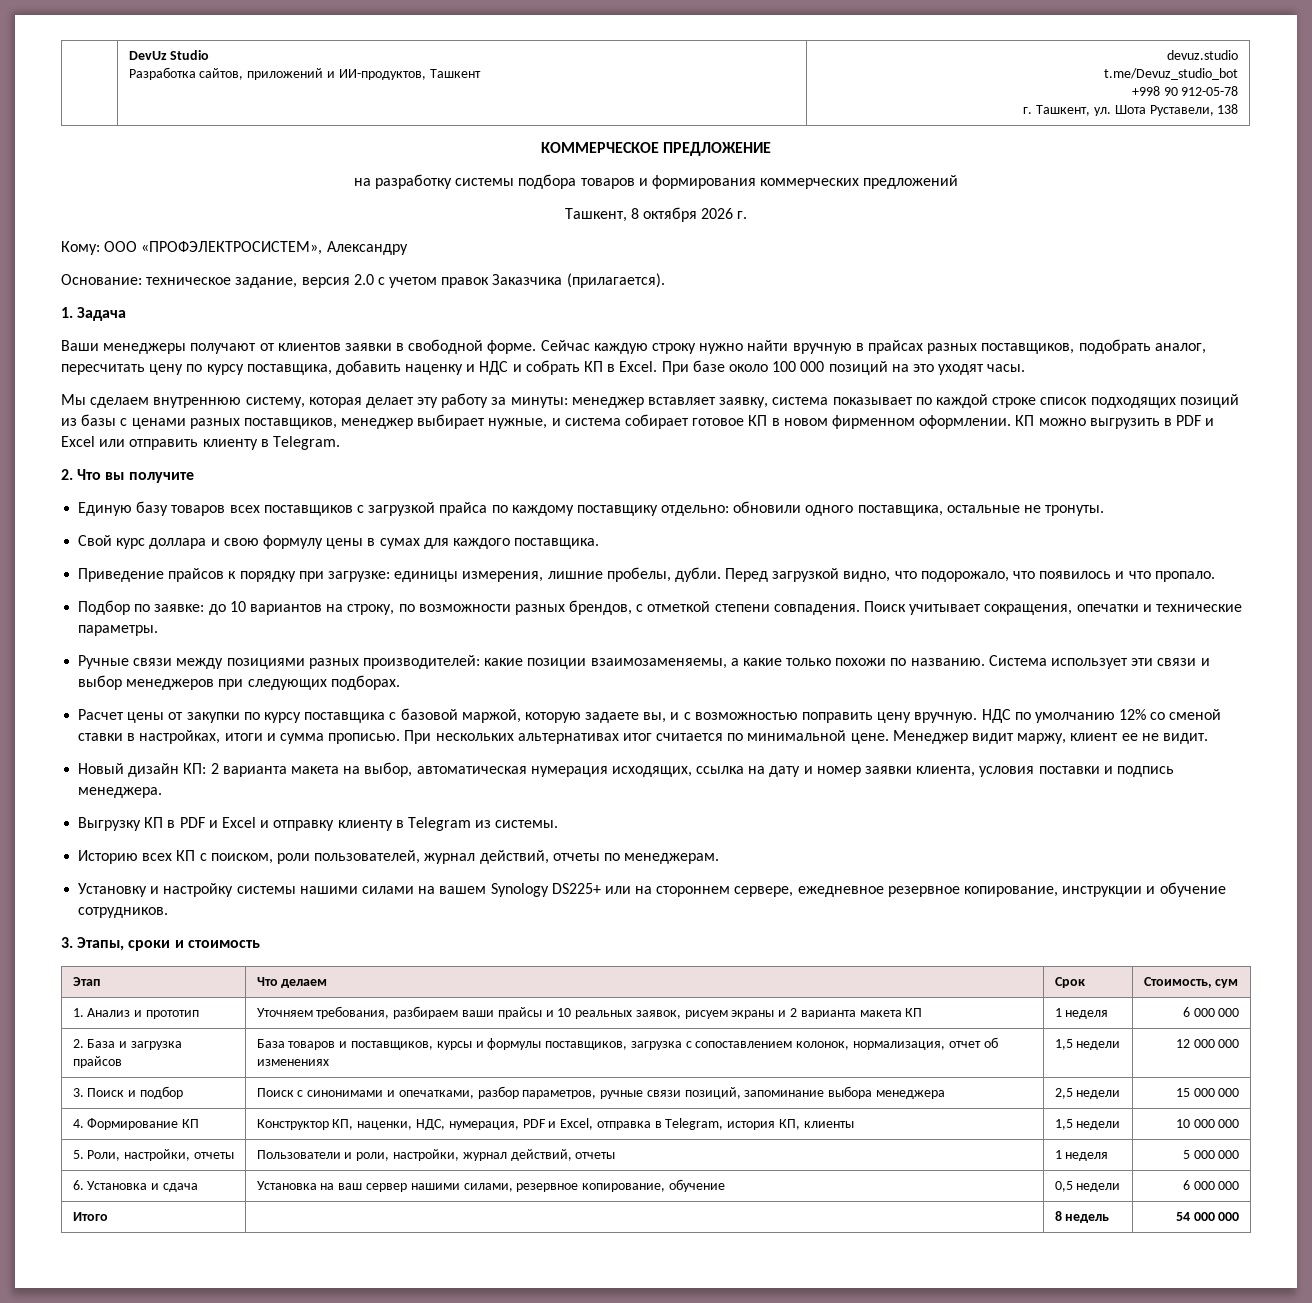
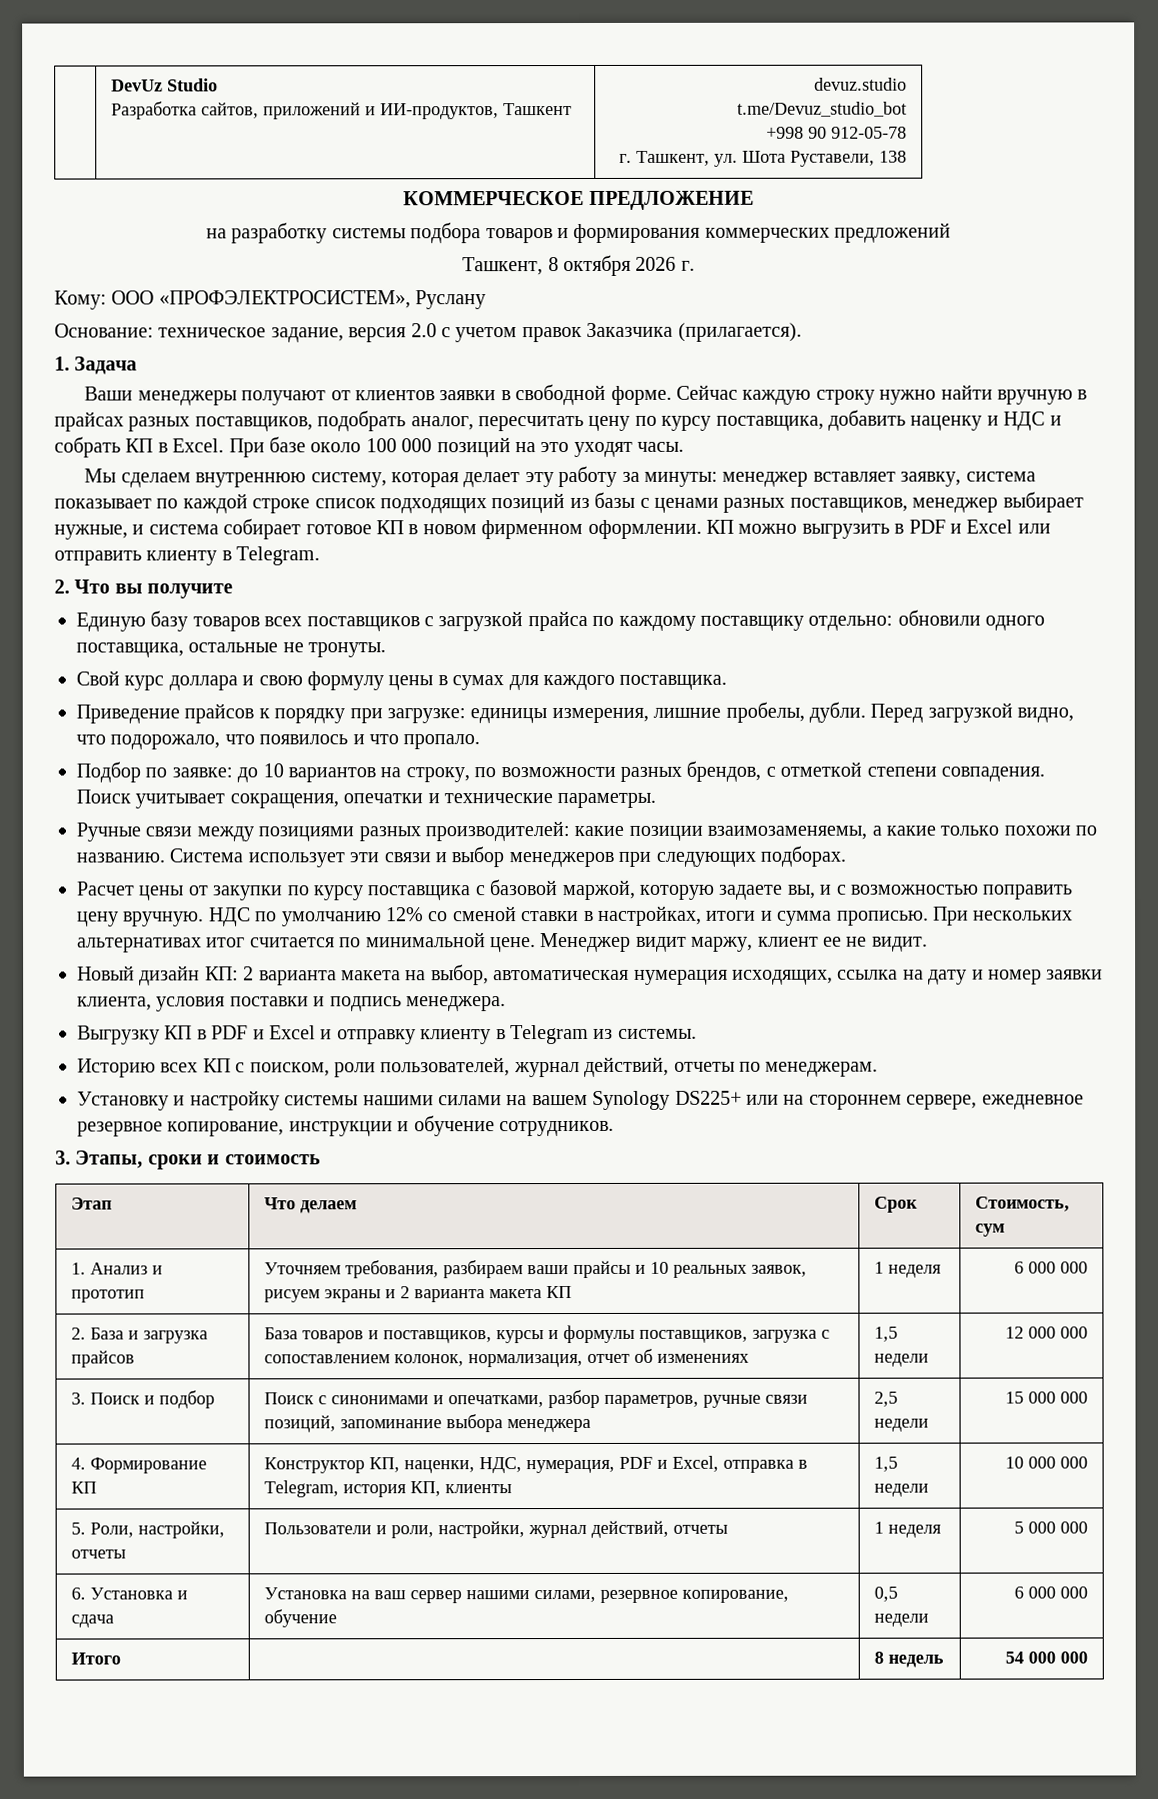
- Кому: ООО «ПРОФЭЛЕКТРОСИСТЕМ», Александру
+ Кому: ООО «ПРОФЭЛЕКТРОСИСТЕМ», Руслану

